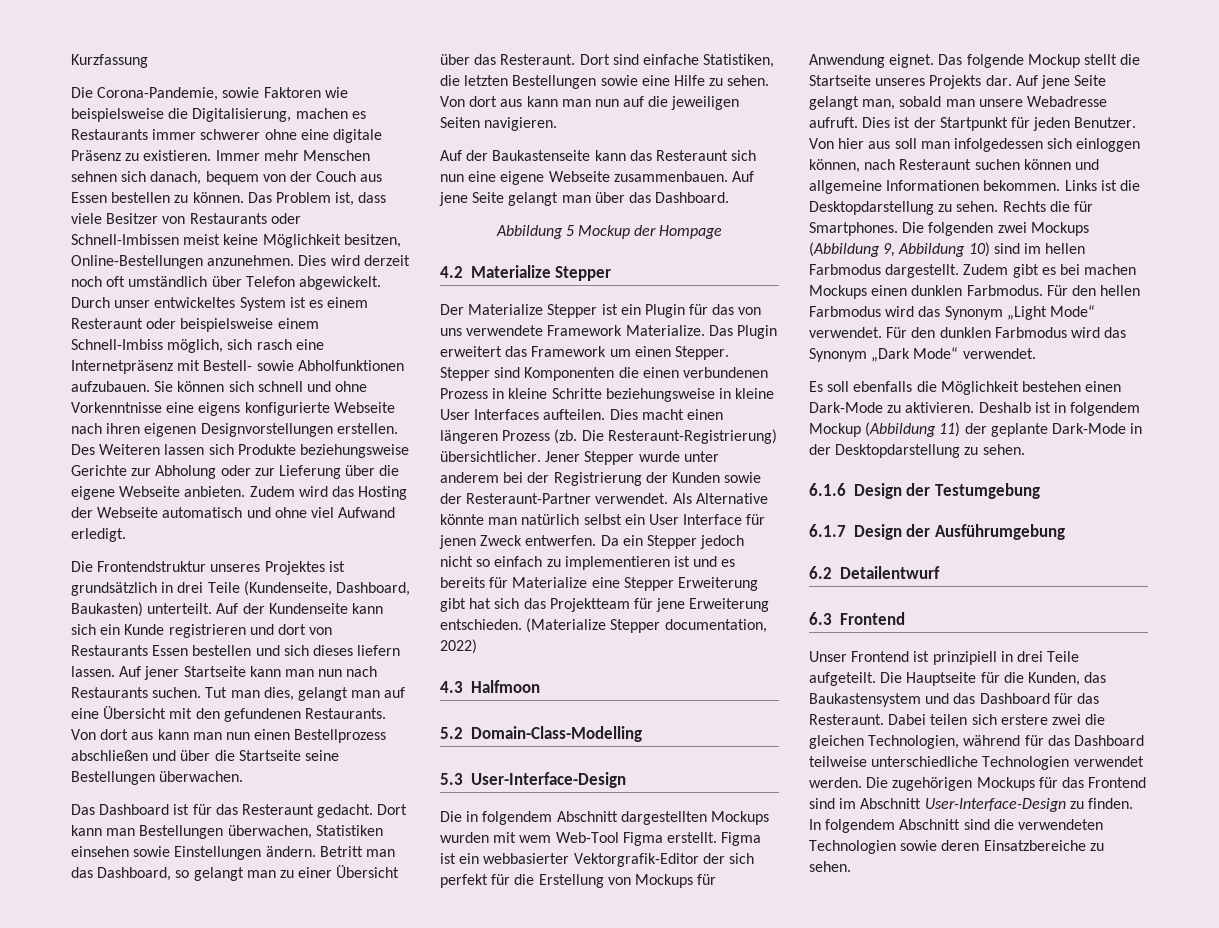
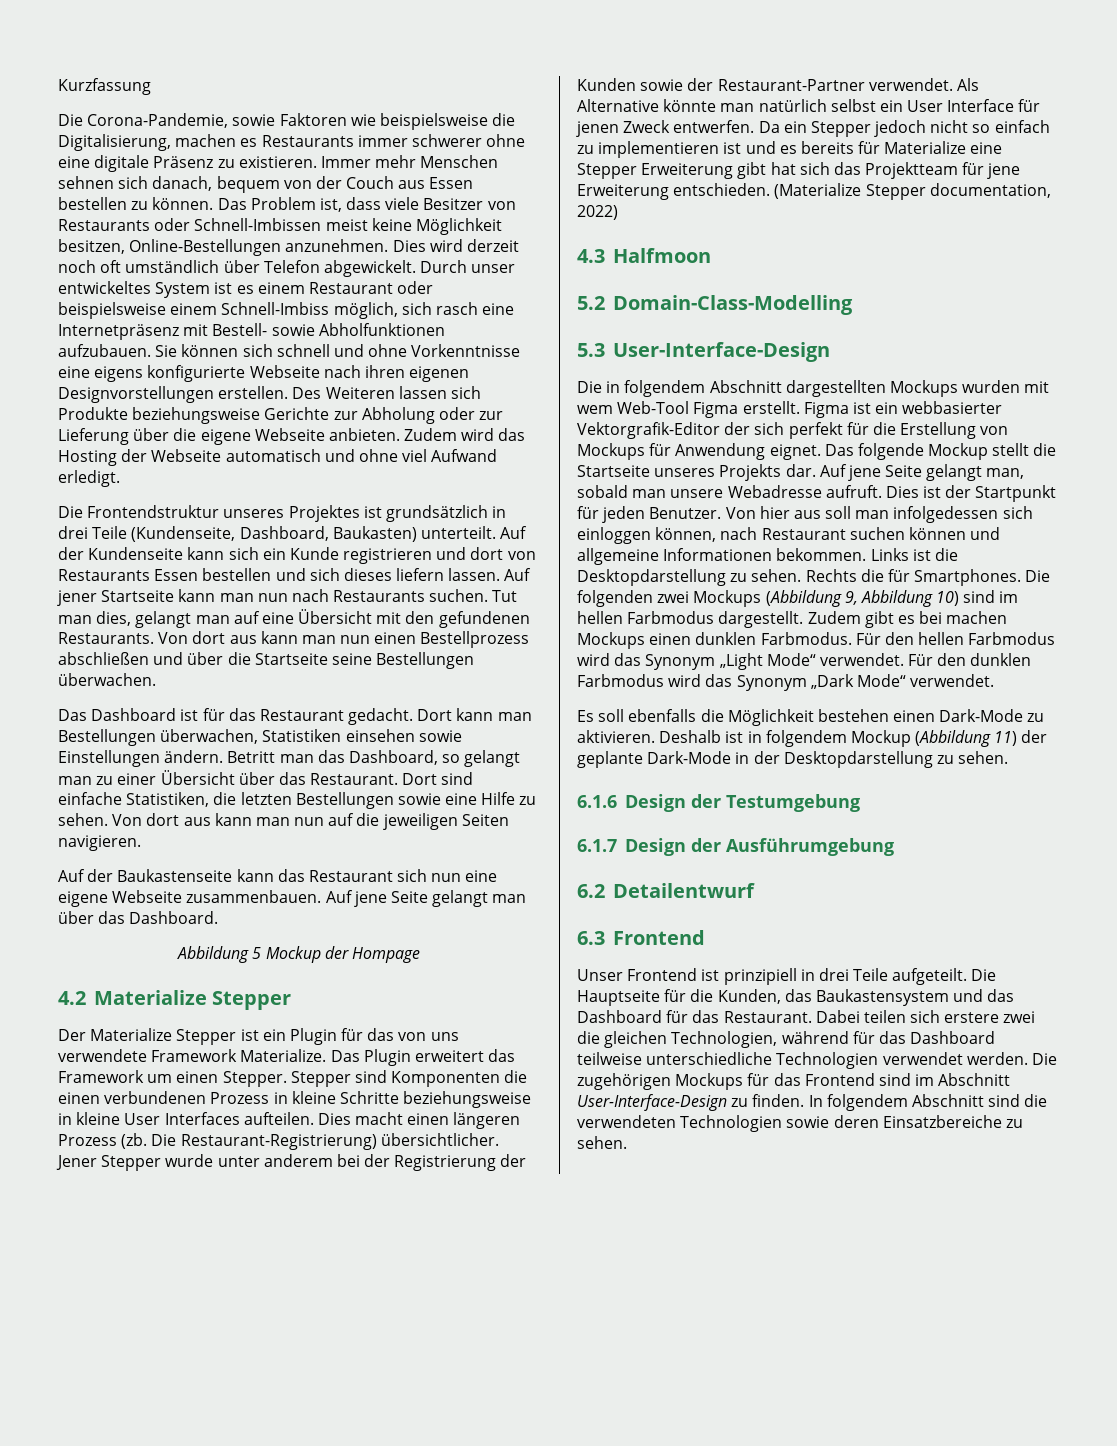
- Durch unser entwickeltes System ist es einem Resteraunt oder beispielsweise einem Schnell-Imbiss möglich, sich rasch eine Internetpräsenz mit Bestell- sowie Abholfunktionen aufzubauen.
+ Durch unser entwickeltes System ist es einem Restaurant oder beispielsweise einem Schnell-Imbiss möglich, sich rasch eine Internetpräsenz mit Bestell- sowie Abholfunktionen aufzubauen.
- Das Dashboard ist für das Resteraunt gedacht.
+ Das Dashboard ist für das Restaurant gedacht.
- Betritt man das Dashboard, so gelangt man zu einer Übersicht über das Resteraunt.
+ Betritt man das Dashboard, so gelangt man zu einer Übersicht über das Restaurant.
- Auf der Baukastenseite kann das Resteraunt sich nun eine eigene Webseite zusammenbauen.
+ Auf der Baukastenseite kann das Restaurant sich nun eine eigene Webseite zusammenbauen.
- Die Resteraunt-Registrierung) übersichtlicher.
+ Die Restaurant-Registrierung) übersichtlicher.
- Jener Stepper wurde unter anderem bei der Registrierung der Kunden sowie der Resteraunt-Partner verwendet.
+ Jener Stepper wurde unter anderem bei der Registrierung der Kunden sowie der Restaurant-Partner verwendet.
- Von hier aus soll man infolgedessen sich einloggen können, nach Resteraunt suchen können und allgemeine Informationen bekommen.
+ Von hier aus soll man infolgedessen sich einloggen können, nach Restaurant suchen können und allgemeine Informationen bekommen.
- Die Hauptseite für die Kunden, das Baukastensystem und das Dashboard für das Resteraunt.
+ Die Hauptseite für die Kunden, das Baukastensystem und das Dashboard für das Restaurant.

